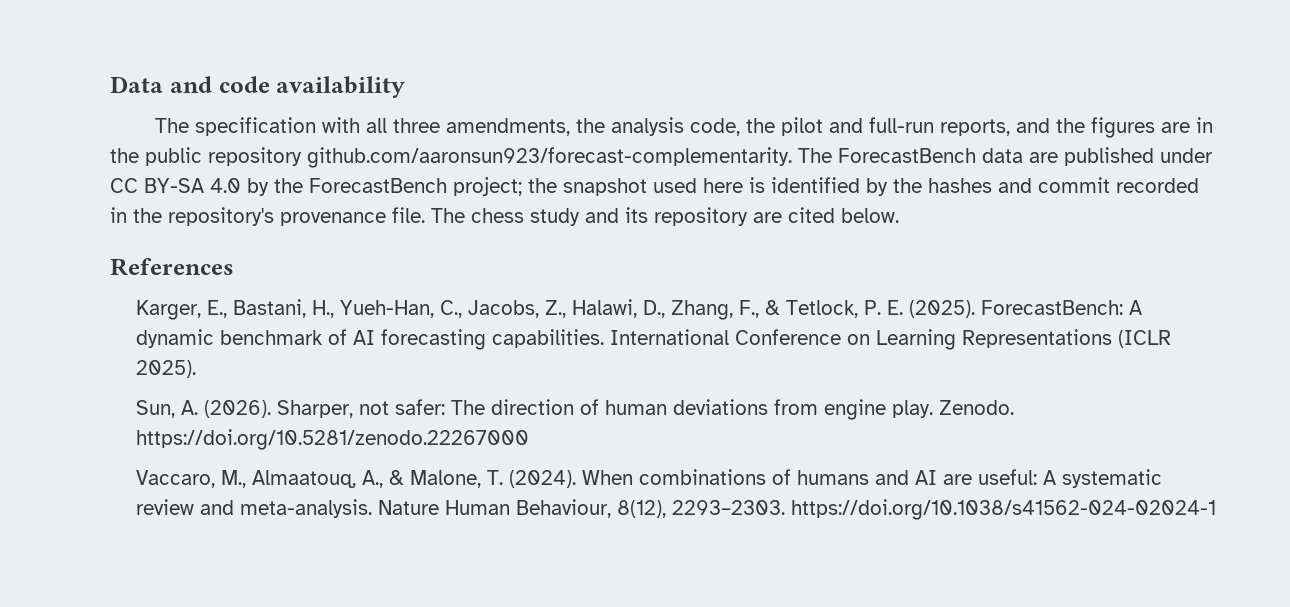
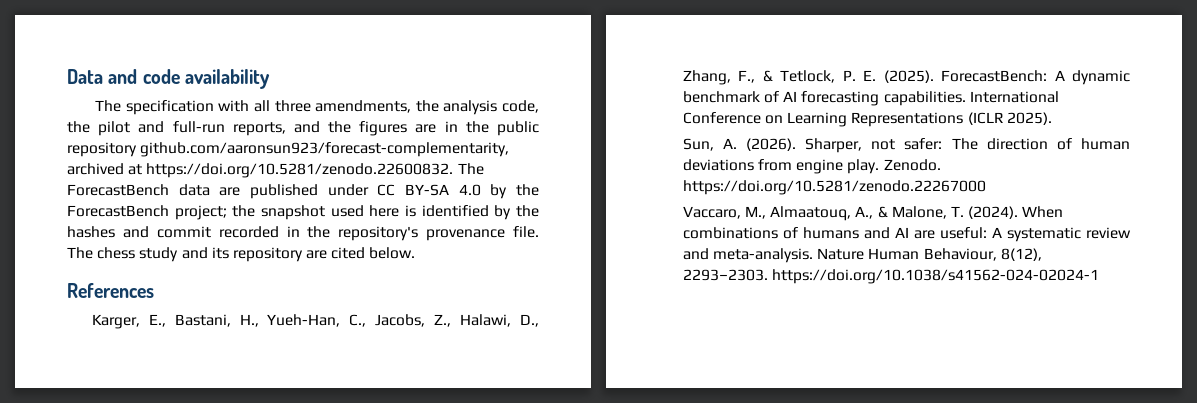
- The specification with all three amendments, the analysis code, the pilot and full-run reports, and the figures are in the public repository github.com/aaronsun923/forecast-complementarity. The ForecastBench data are published under CC BY-SA 4.0 by the ForecastBench project; the snapshot used here is identified by the hashes and commit recorded in the repository's provenance file.
+ The specification with all three amendments, the analysis code, the pilot and full-run reports, and the figures are in the public repository github.com/aaronsun923/forecast-complementarity, archived at https://doi.org/10.5281/zenodo.22600832. The ForecastBench data are published under CC BY-SA 4.0 by the ForecastBench project; the snapshot used here is identified by the hashes and commit recorded in the repository's provenance file.

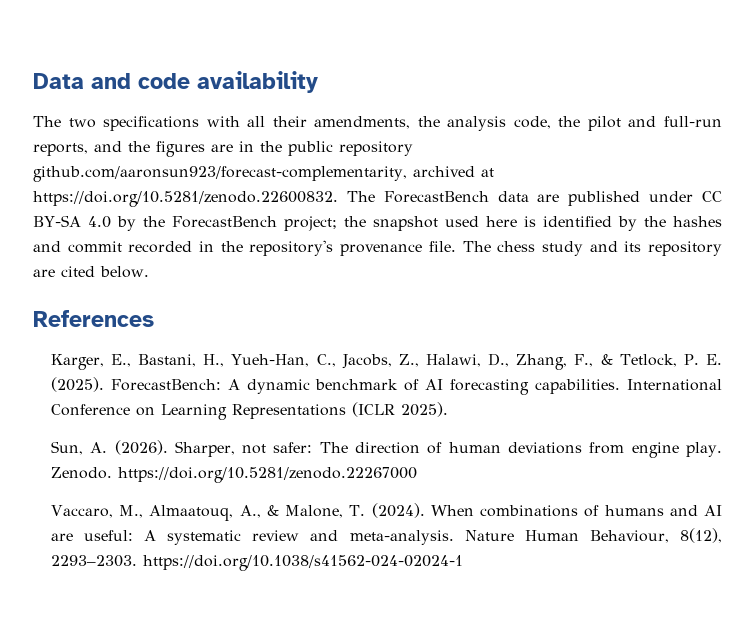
- The specification with all three amendments, the analysis code, the pilot and full-run reports, and the figures are in the public repository github.com/aaronsun923/forecast-complementarity, archived at https://doi.org/10.5281/zenodo.22600832. The ForecastBench data are published under CC BY-SA 4.0 by the ForecastBench project; the snapshot used here is identified by the hashes and commit recorded in the repository's provenance file.
+ The two specifications with all their amendments, the analysis code, the pilot and full-run reports, and the figures are in the public repository github.com/aaronsun923/forecast-complementarity, archived at https://doi.org/10.5281/zenodo.22600832. The ForecastBench data are published under CC BY-SA 4.0 by the ForecastBench project; the snapshot used here is identified by the hashes and commit recorded in the repository's provenance file.

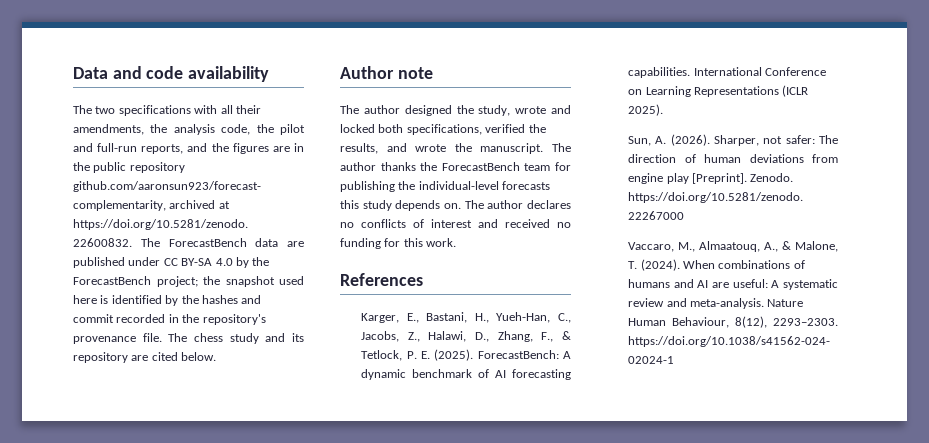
+ Author note
+ The author designed the study, wrote and locked both specifications, verified the results, and wrote the manuscript. The author thanks the ForecastBench team for publishing the individual-level forecasts this study depends on. The author declares no conflicts of interest and received no funding for this work.
- Sharper, not safer: The direction of human deviations from engine play.
+ Sharper, not safer: The direction of human deviations from engine play [Preprint].

